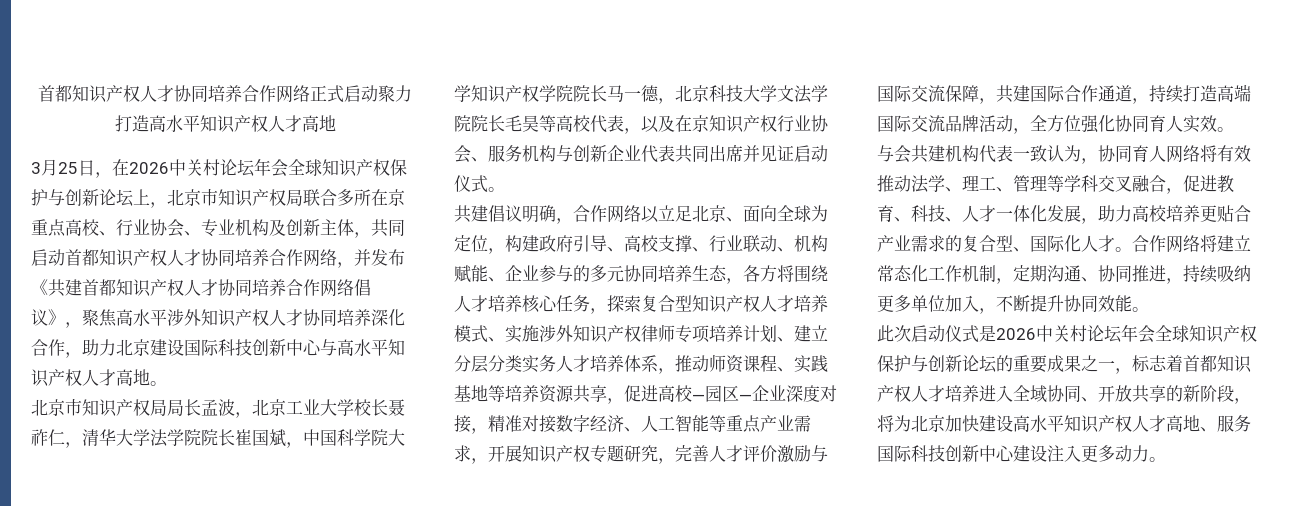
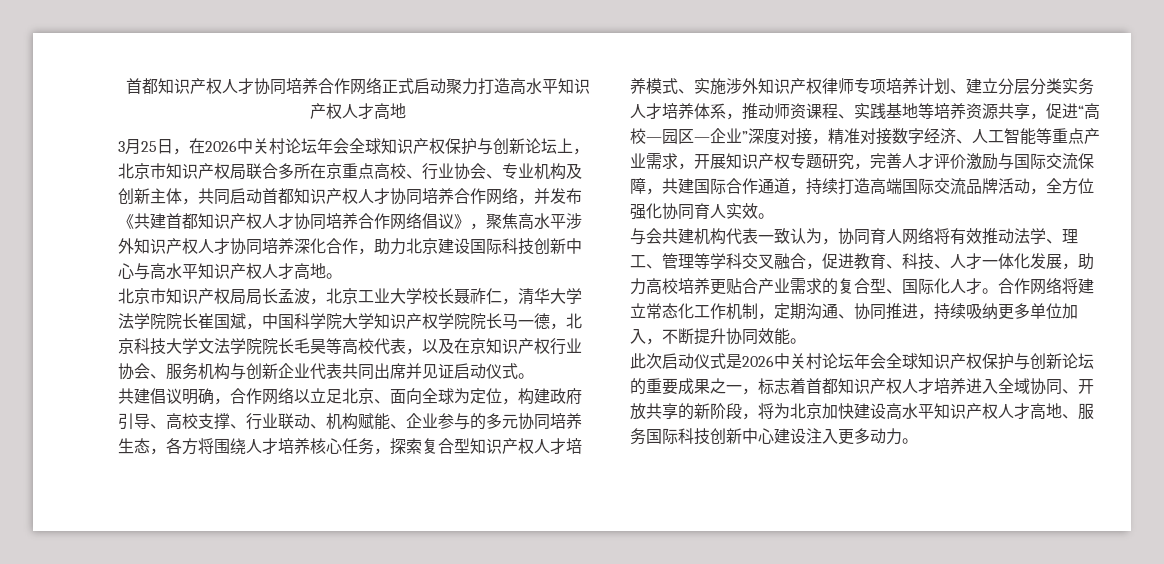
- 共建倡议明确，合作网络以立足北京、面向全球为定位，构建政府引导、高校支撑、行业联动、机构赋能、企业参与的多元协同培养生态，各方将围绕人才培养核心任务，探索复合型知识产权人才培养模式、实施涉外知识产权律师专项培养计划、建立分层分类实务人才培养体系，推动师资课程、实践基地等培养资源共享，促进高校—园区—企业深度对接，精准对接数字经济、人工智能等重点产业需求，开展知识产权专题研究，完善人才评价激励与国际交流保障，共建国际合作通道，持续打造高端国际交流品牌活动，全方位强化协同育人实效。
+ 共建倡议明确，合作网络以立足北京、面向全球为定位，构建政府引导、高校支撑、行业联动、机构赋能、企业参与的多元协同培养生态，各方将围绕人才培养核心任务，探索复合型知识产权人才培养模式、实施涉外知识产权律师专项培养计划、建立分层分类实务人才培养体系，推动师资课程、实践基地等培养资源共享，促进“高校—园区—企业”深度对接，精准对接数字经济、人工智能等重点产业需求，开展知识产权专题研究，完善人才评价激励与国际交流保障，共建国际合作通道，持续打造高端国际交流品牌活动，全方位强化协同育人实效。

